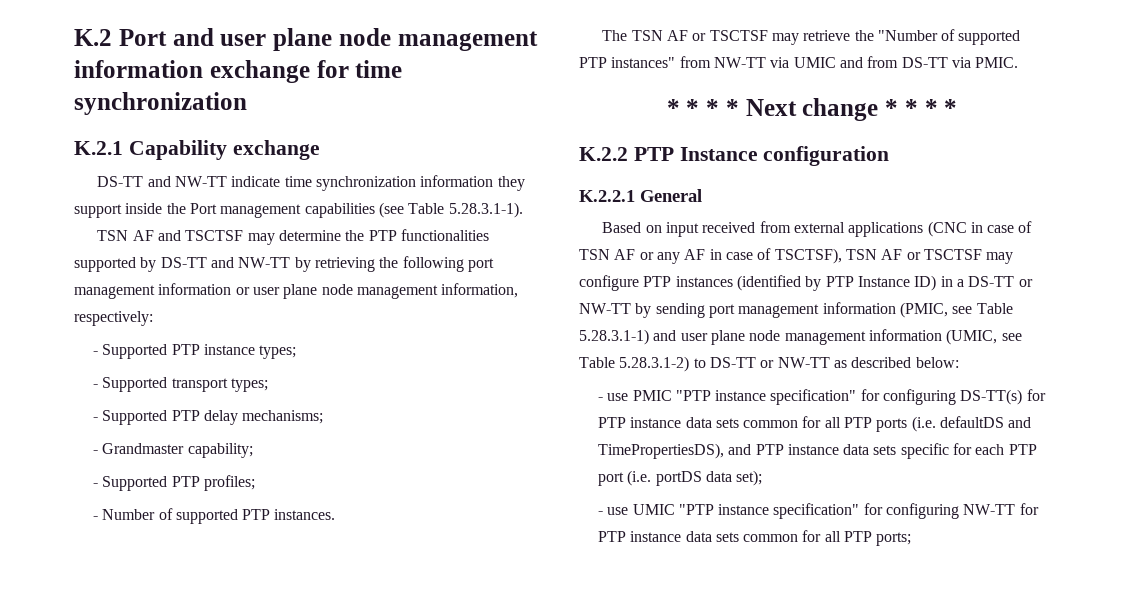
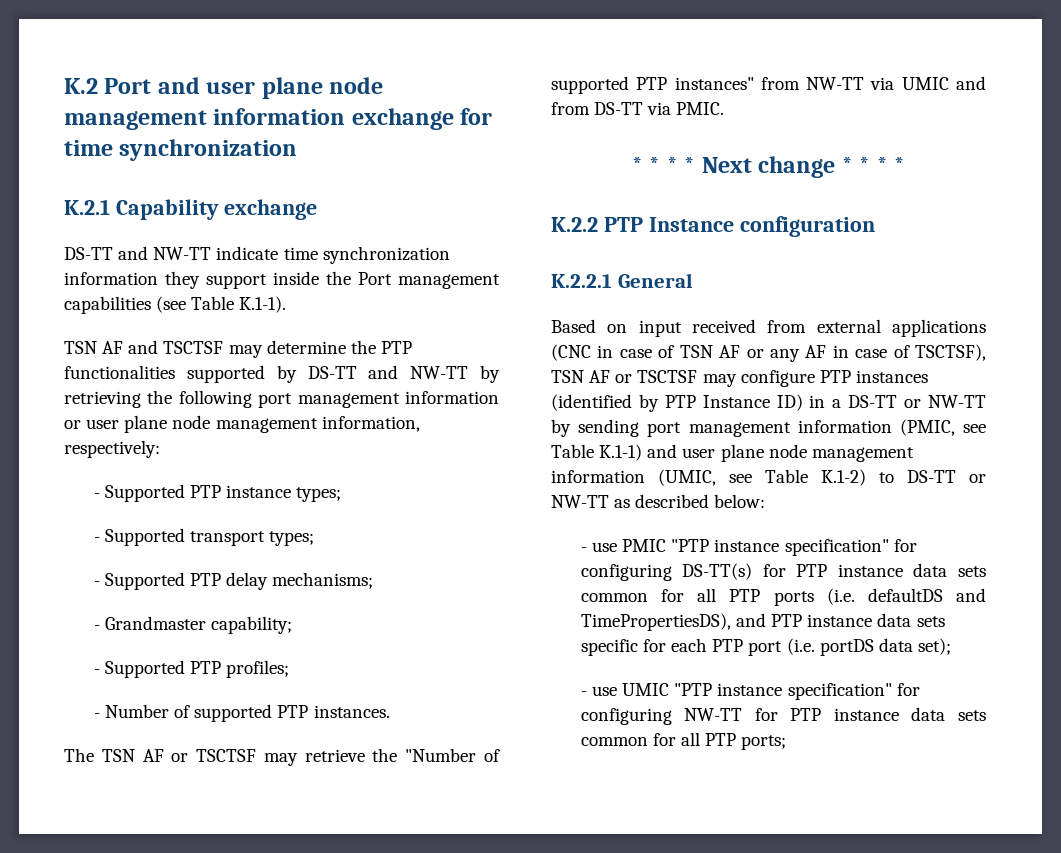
- DS-TT and NW-TT indicate time synchronization information they support inside the Port management capabilities (see Table 5.28.3.1-1).
+ DS-TT and NW-TT indicate time synchronization information they support inside the Port management capabilities (see Table K.1-1).
- Based on input received from external applications (CNC in case of TSN AF or any AF in case of TSCTSF), TSN AF or TSCTSF may configure PTP instances (identified by PTP Instance ID) in a DS-TT or NW-TT by sending port management information (PMIC, see Table 5.28.3.1-1) and user plane node management information (UMIC, see Table 5.28.3.1-2) to DS-TT or NW-TT as described below:
+ Based on input received from external applications (CNC in case of TSN AF or any AF in case of TSCTSF), TSN AF or TSCTSF may configure PTP instances (identified by PTP Instance ID) in a DS-TT or NW-TT by sending port management information (PMIC, see Table K.1-1) and user plane node management information (UMIC, see Table K.1-2) to DS-TT or NW-TT as described below:

